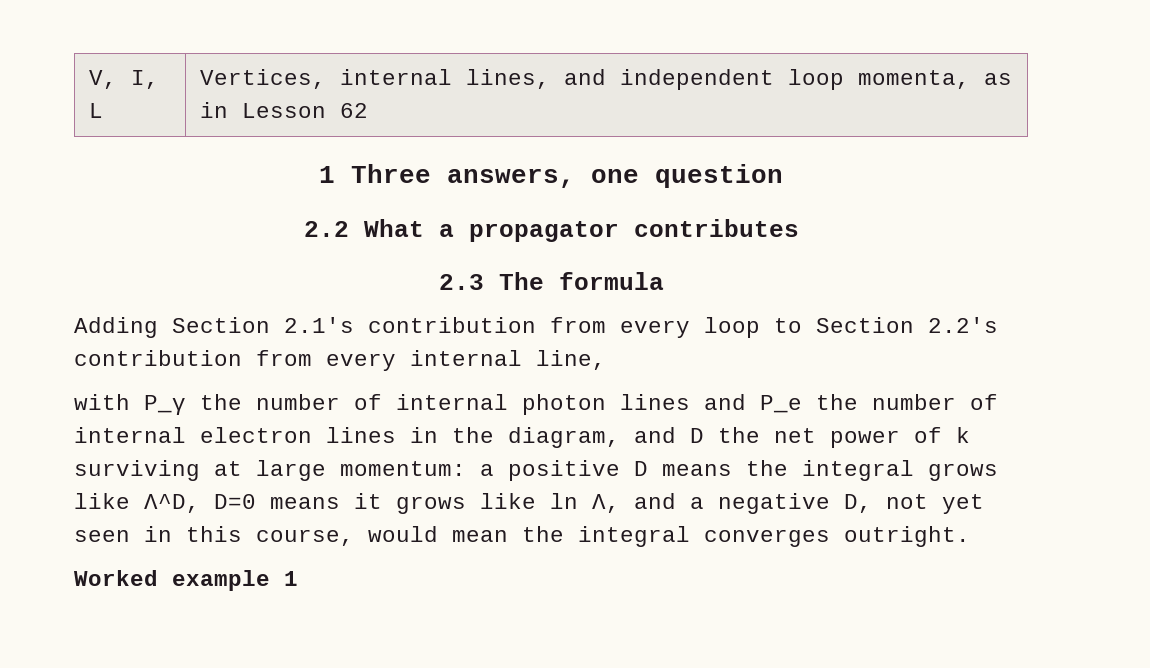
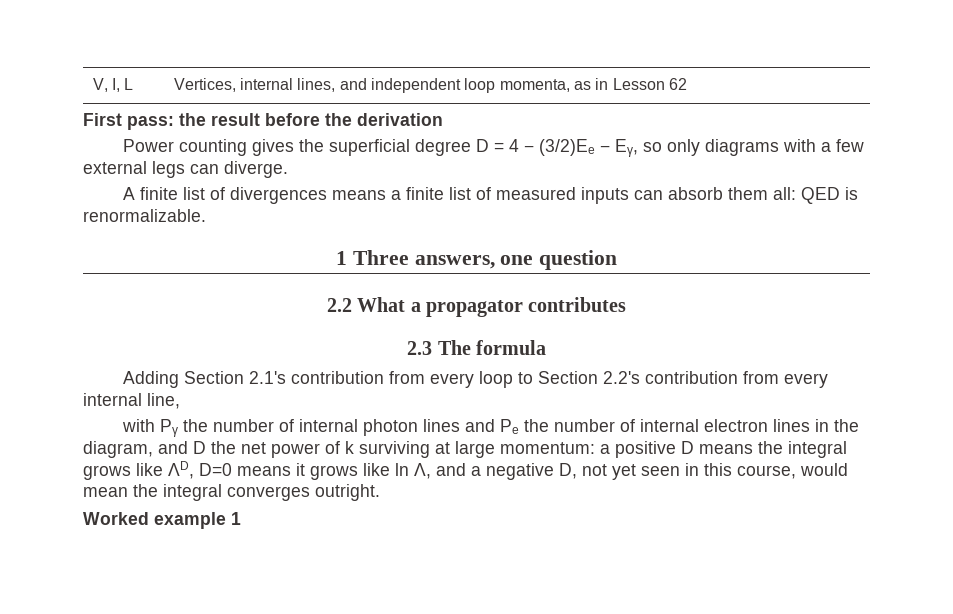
+ First pass: the result before the derivation
+ Power counting gives the superficial degree D = 4 − (3/2)Ee − Eγ, so only diagrams with a few external legs can diverge.
+ A finite list of divergences means a finite list of measured inputs can absorb them all: QED is renormalizable.
- with P_γ the number of internal photon lines and P_e the number of internal electron lines in the diagram, and D the net power of k surviving at large momentum: a positive D means the integral grows like Λ^D, D=0 means it grows like ln Λ, and a negative D, not yet seen in this course, would mean the integral converges outright.
+ with Pγ the number of internal photon lines and Pe the number of internal electron lines in the diagram, and D the net power of k surviving at large momentum: a positive D means the integral grows like ΛD, D=0 means it grows like ln Λ, and a negative D, not yet seen in this course, would mean the integral converges outright.

